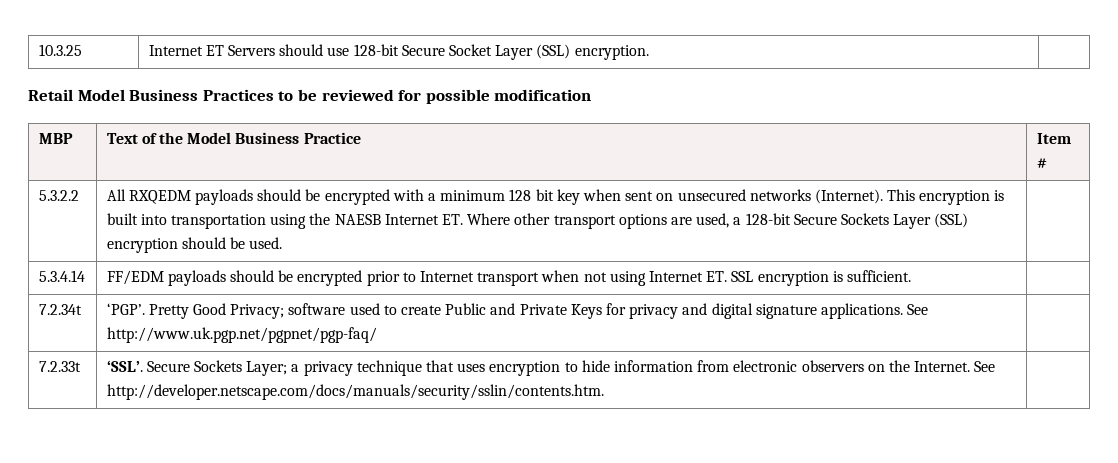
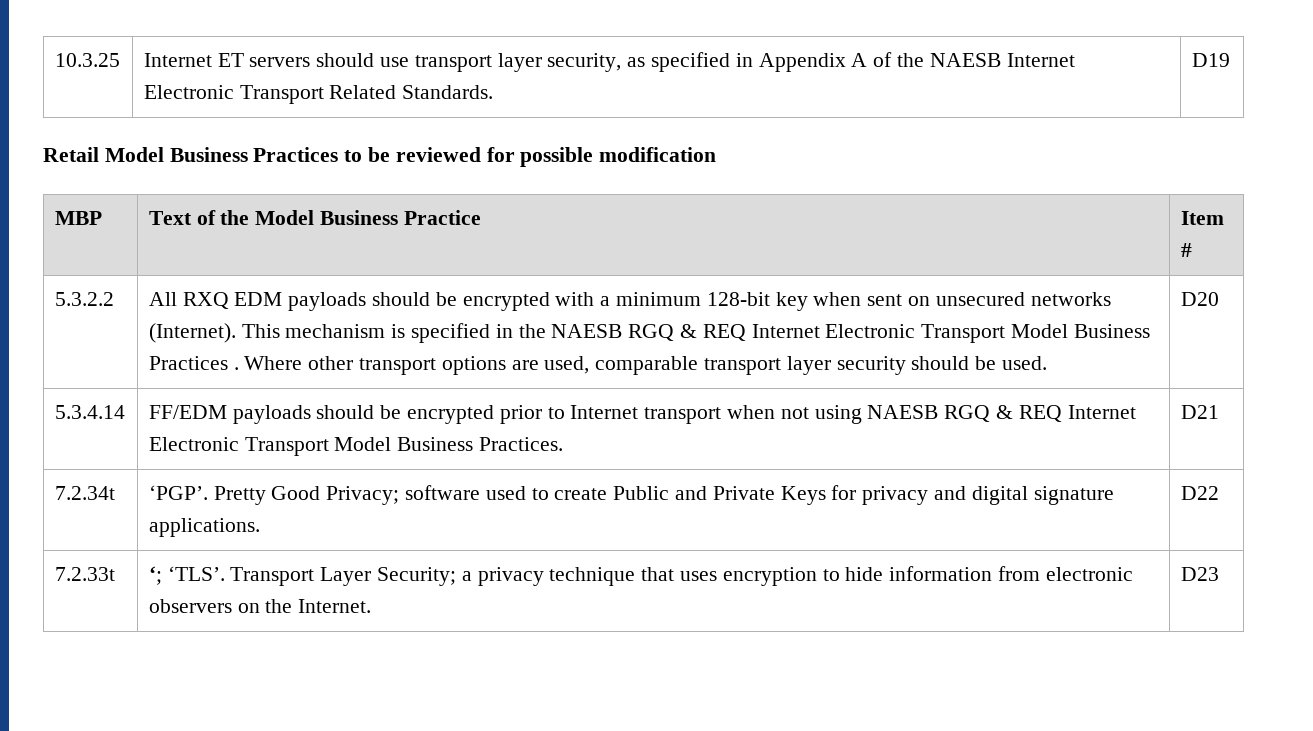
- 10.3.25 | Internet ET Servers should use 128-bit Secure Socket Layer (SSL) encryption. |
+ 10.3.25 | Internet ET servers should use transport layer security, as specified in Appendix A of the NAESB Internet Electronic Transport Related Standards. | D19
- All RXQEDM payloads should be encrypted with a minimum 128 bit key when sent on unsecured networks (Internet).
+ All RXQ EDM payloads should be encrypted with a minimum 128-bit key when sent on unsecured networks (Internet).
- This encryption is built into transportation using the NAESB Internet ET. Where other transport options are used, a 128-bit Secure Sockets Layer (SSL) encryption should be used.
+ This mechanism is specified in the NAESB RGQ & REQ Internet Electronic Transport Model Business Practices . Where other transport options are used, comparable transport layer security should be used.
+ D20
- 5.3.4.14 | FF/EDM payloads should be encrypted prior to Internet transport when not using Internet ET. SSL encryption is sufficient. |
+ 5.3.4.14 | FF/EDM payloads should be encrypted prior to Internet transport when not using NAESB RGQ & REQ Internet Electronic Transport Model Business Practices. | D21
- 7.2.34t | ‘PGP’. Pretty Good Privacy; software used to create Public and Private Keys for privacy and digital signature applications. See http://www.uk.pgp.net/pgpnet/pgp-faq/ |
+ 7.2.34t | ‘PGP’. Pretty Good Privacy; software used to create Public and Private Keys for privacy and digital signature applications. | D22
- 7.2.33t | ‘SSL’. Secure Sockets Layer; a privacy technique that uses encryption to hide information from electronic observers on the Internet. See http://developer.netscape.com/docs/manuals/security/sslin/contents.htm. |
+ 7.2.33t | ‘; ‘TLS’. Transport Layer Security; a privacy technique that uses encryption to hide information from electronic observers on the Internet. | D23

